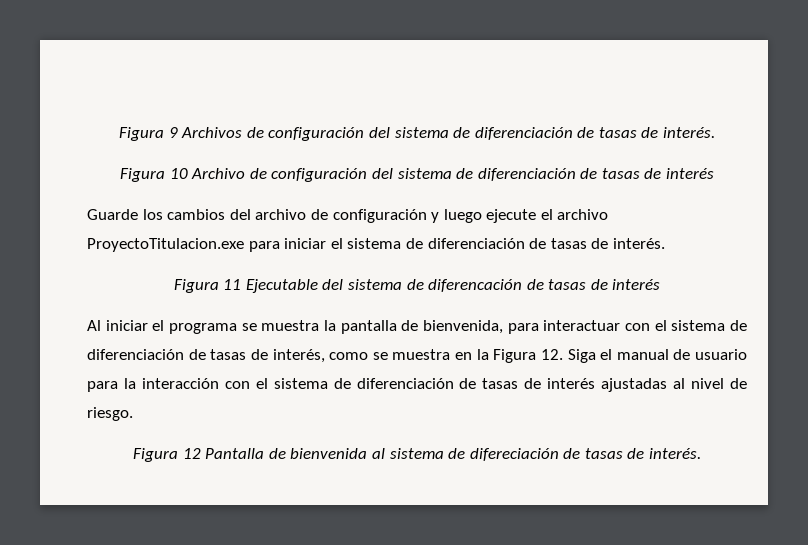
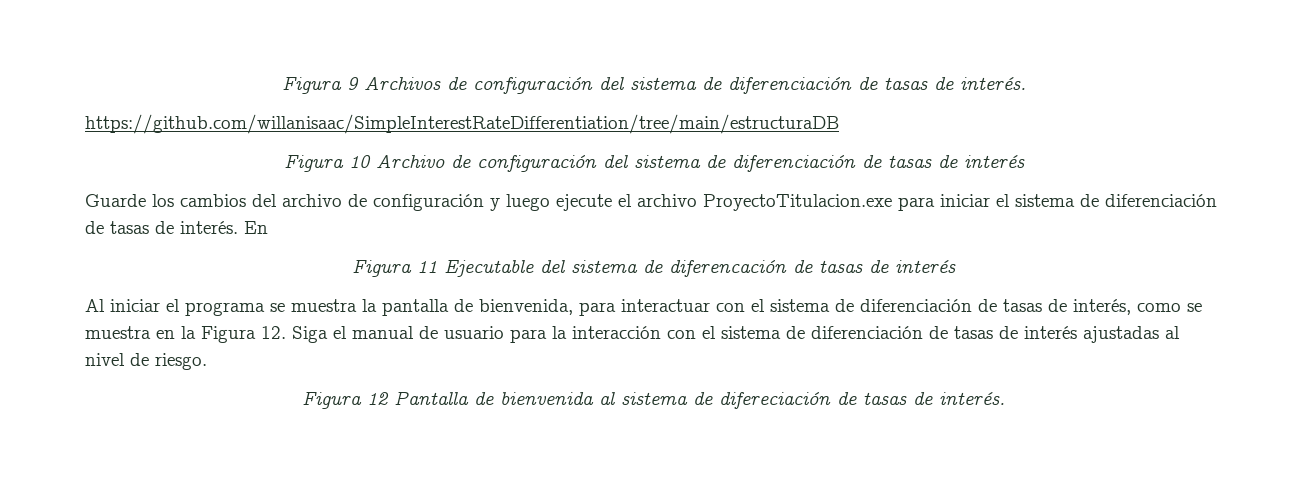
+ https://github.com/willanisaac/SimpleInterestRateDifferentiation/tree/main/estructuraDB
+ En

